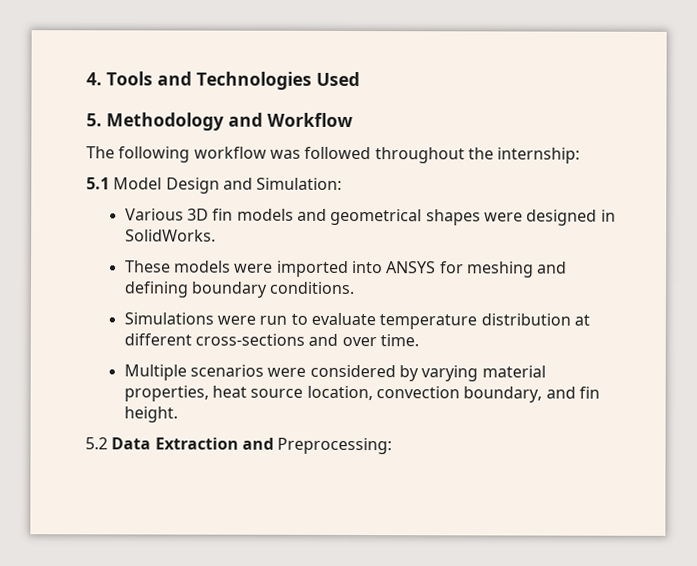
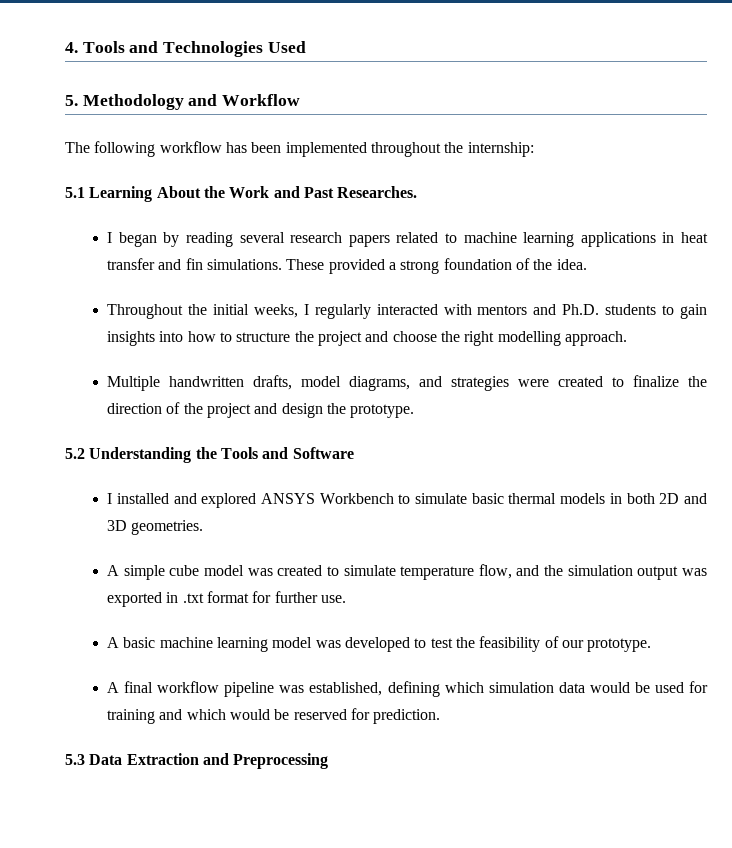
- The following workflow was followed throughout the internship:
+ The following workflow has been implemented throughout the internship:
- 5.1 Model Design and Simulation:
- Various 3D fin models and geometrical shapes were designed in SolidWorks.
- These models were imported into ANSYS for meshing and defining boundary conditions.
- Simulations were run to evaluate temperature distribution at different cross-sections and over time.
- Multiple scenarios were considered by varying material properties, heat source location, convection boundary, and fin height.
- 5.2 Data Extraction and Preprocessing:
+ 5.1 Learning About the Work and Past Researches.
+ I began by reading several research papers related to machine learning applications in heat transfer and fin simulations. These provided a strong foundation of the idea.
+ Throughout the initial weeks, I regularly interacted with mentors and Ph.D. students to gain insights into how to structure the project and choose the right modelling approach.
+ Multiple handwritten drafts, model diagrams, and strategies were created to finalize the direction of the project and design the prototype.
+ 5.2 Understanding the Tools and Software
+ I installed and explored ANSYS Workbench to simulate basic thermal models in both 2D and 3D geometries.
+ A simple cube model was created to simulate temperature flow, and the simulation output was exported in .txt format for further use.
+ A basic machine learning model was developed to test the feasibility of our prototype.
+ A final workflow pipeline was established, defining which simulation data would be used for training and which would be reserved for prediction.
+ 5.3 Data Extraction and Preprocessing

